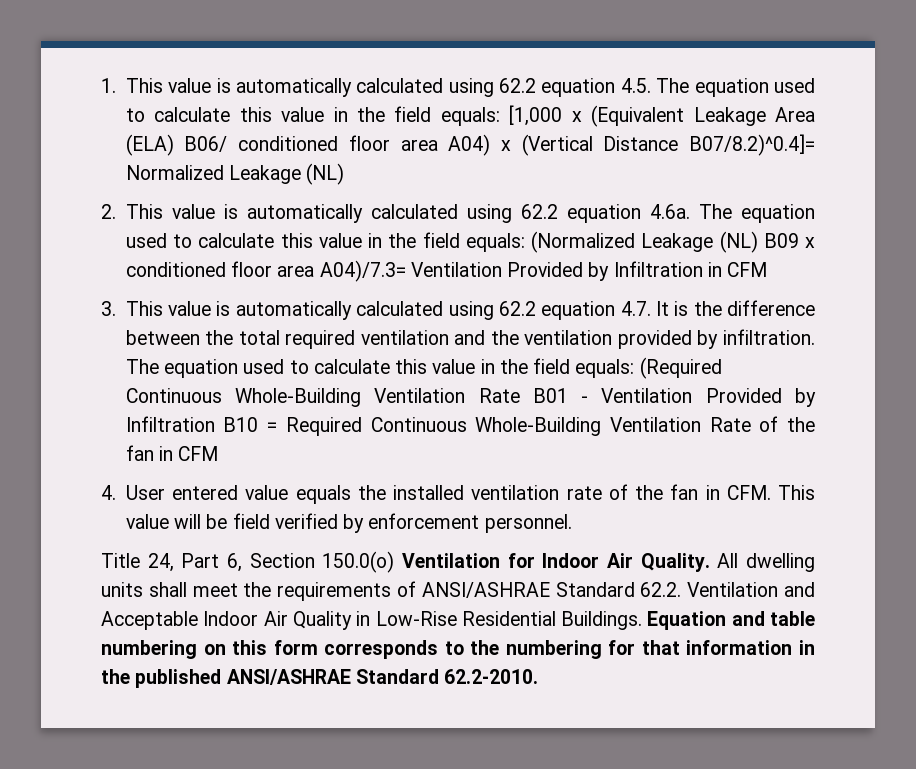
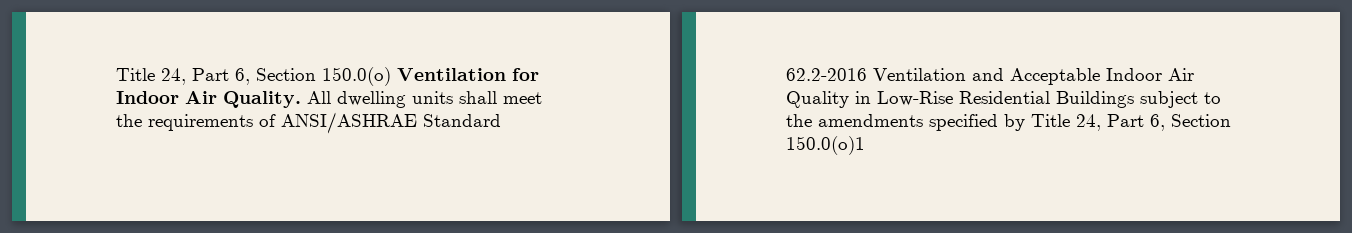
- 1. This value is automatically calculated using 62.2 equation 4.5. The equation used to calculate this value in the field equals: [1,000 x (Equivalent Leakage Area (ELA) B06/ conditioned floor area A04) x (Vertical Distance B07/8.2)^0.4]= Normalized Leakage (NL)
- 2. This value is automatically calculated using 62.2 equation 4.6a. The equation used to calculate this value in the field equals: (Normalized Leakage (NL) B09 x conditioned floor area A04)/7.3= Ventilation Provided by Infiltration in CFM
- 3. This value is automatically calculated using 62.2 equation 4.7. It is the difference between the total required ventilation and the ventilation provided by infiltration. The equation used to calculate this value in the field equals: (Required Continuous Whole-Building Ventilation Rate B01 - Ventilation Provided by Infiltration B10 = Required Continuous Whole-Building Ventilation Rate of the fan in CFM
- 4. User entered value equals the installed ventilation rate of the fan in CFM. This value will be field verified by enforcement personnel.
- All dwelling units shall meet the requirements of ANSI/ASHRAE Standard 62.2. Ventilation and Acceptable Indoor Air Quality in Low-Rise Residential Buildings. Equation and table numbering on this form corresponds to the numbering for that information in the published ANSI/ASHRAE Standard 62.2-2010.
+ All dwelling units shall meet the requirements of ANSI/ASHRAE Standard 62.2-2016 Ventilation and Acceptable Indoor Air Quality in Low-Rise Residential Buildings subject to the amendments specified by Title 24, Part 6, Section 150.0(o)1

